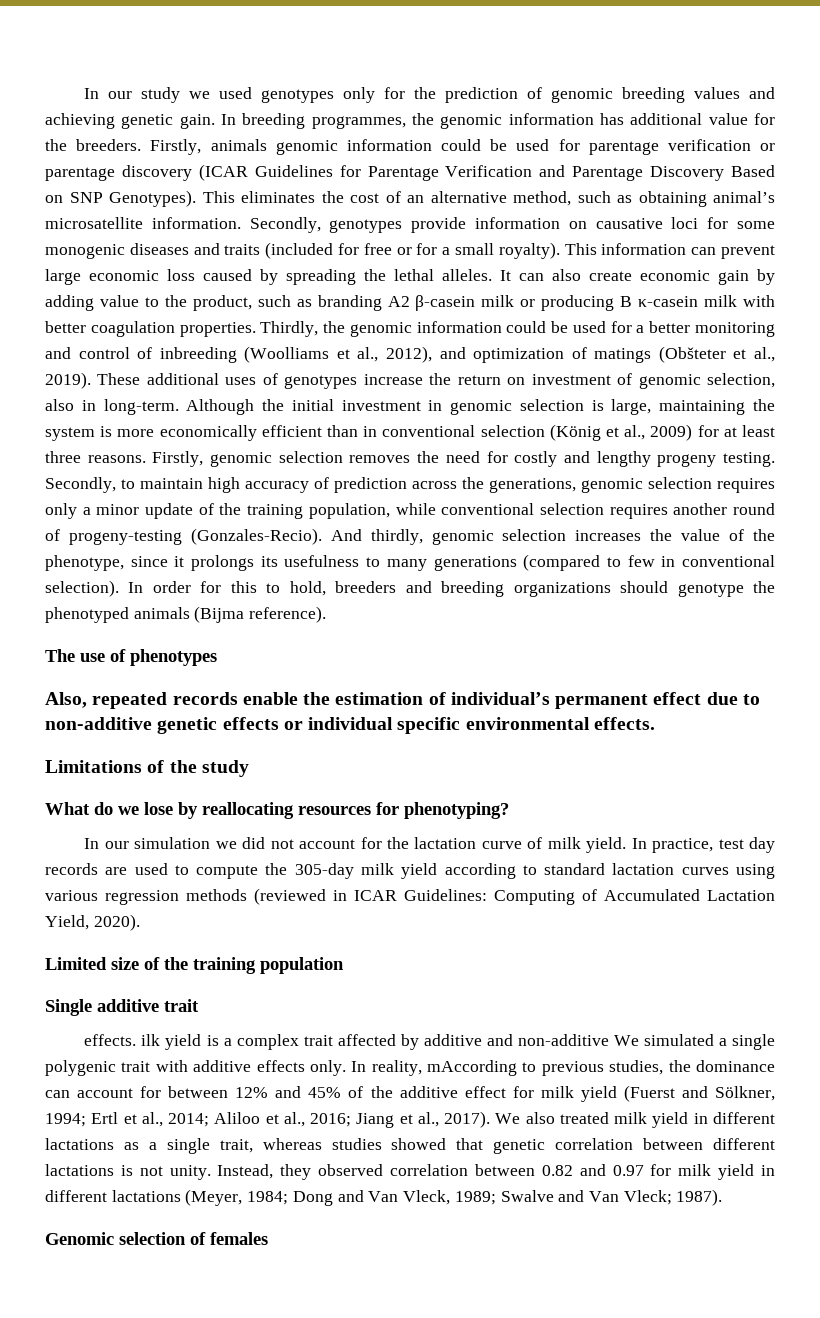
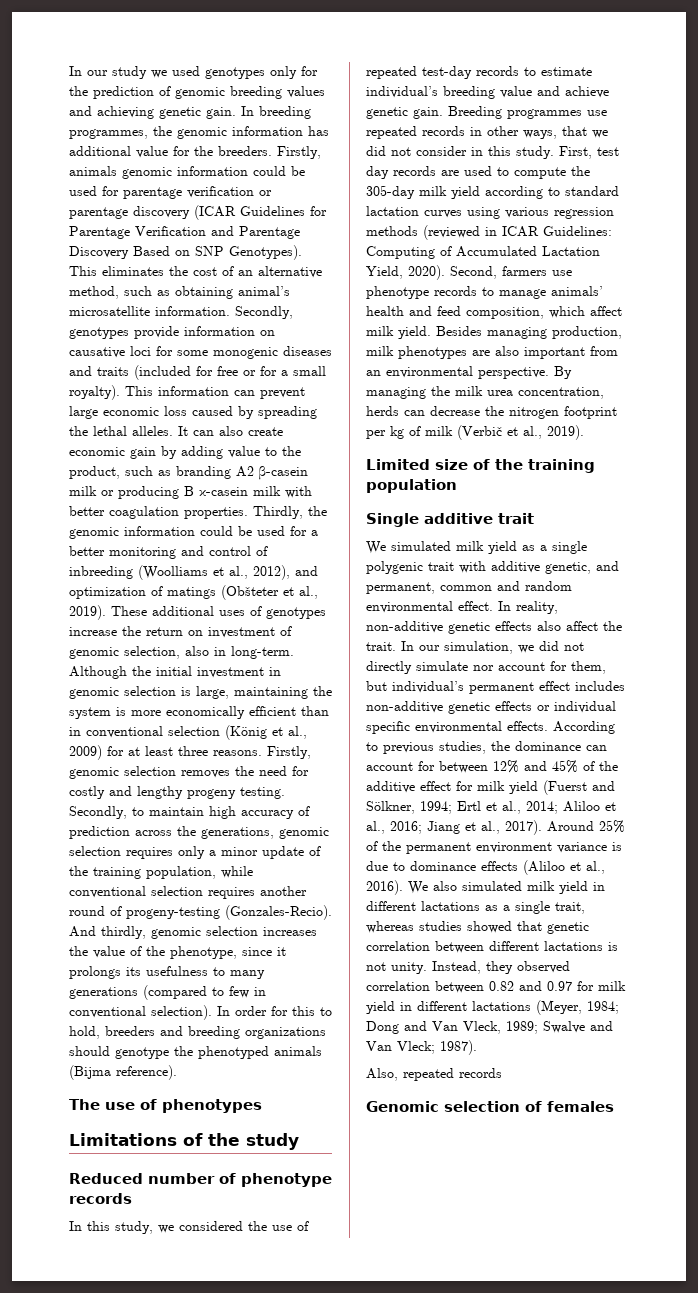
- Also, repeated records enable the estimation of individual’s permanent effect due to non-additive genetic effects or individual specific environmental effects.
  Limitations of the study
- What do we lose by reallocating resources for phenotyping?
- In our simulation we did not account for the lactation curve of milk yield. In practice, test day records are used to compute the 305-day milk yield according to standard lactation curves using various regression methods (reviewed in ICAR Guidelines: Computing of Accumulated Lactation Yield, 2020).
+ Reduced number of phenotype records
+ In this study, we considered the use of repeated test-day records to estimate individual’s breeding value and achieve genetic gain. Breeding programmes use repeated records in other ways, that we did not consider in this study. First, test day records are used to compute the 305-day milk yield according to standard lactation curves using various regression methods (reviewed in ICAR Guidelines: Computing of Accumulated Lactation Yield, 2020). Second, farmers use phenotype records to manage animals’ health and feed composition, which affect milk yield. Besides managing production, milk phenotypes are also important from an environmental perspective. By managing the milk urea concentration, herds can decrease the nitrogen footprint per kg of milk (Verbič et al., 2019).
- effects. ilk yield is a complex trait affected by additive and non-additive We simulated a single polygenic trait with additive effects only. In reality, mAccording to previous studies, the dominance can account for between 12% and 45% of the additive effect for milk yield (Fuerst and Sölkner, 1994; Ertl et al., 2014; Aliloo et al., 2016; Jiang et al., 2017).
+ We simulated milk yield as a single polygenic trait with additive genetic, and permanent, common and random environmental effect. In reality, non-additive genetic effects also affect the trait. In our simulation, we did not directly simulate nor account for them, but individual’s permanent effect includes non-additive genetic effects or individual specific environmental effects. According to previous studies, the dominance can account for between 12% and 45% of the additive effect for milk yield (Fuerst and Sölkner, 1994; Ertl et al., 2014; Aliloo et al., 2016; Jiang et al., 2017).
+ Around 25% of the permanent environment variance is due to dominance effects (Aliloo et al., 2016).
- We also treated milk yield in different lactations as a single trait, whereas studies showed that genetic correlation between different lactations is not unity.
+ We also simulated milk yield in different lactations as a single trait, whereas studies showed that genetic correlation between different lactations is not unity.
+ Also, repeated records

